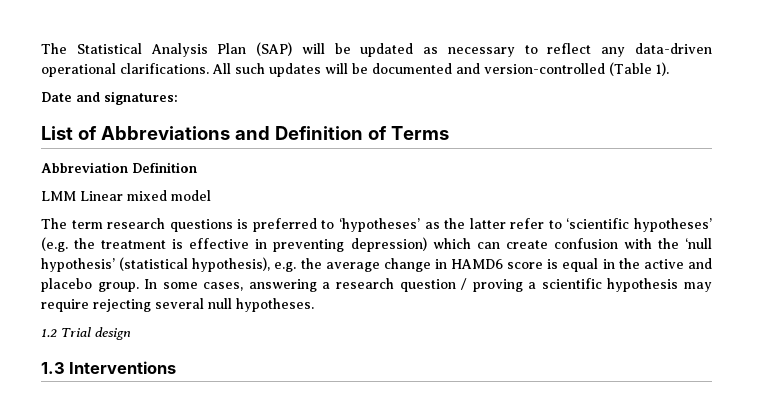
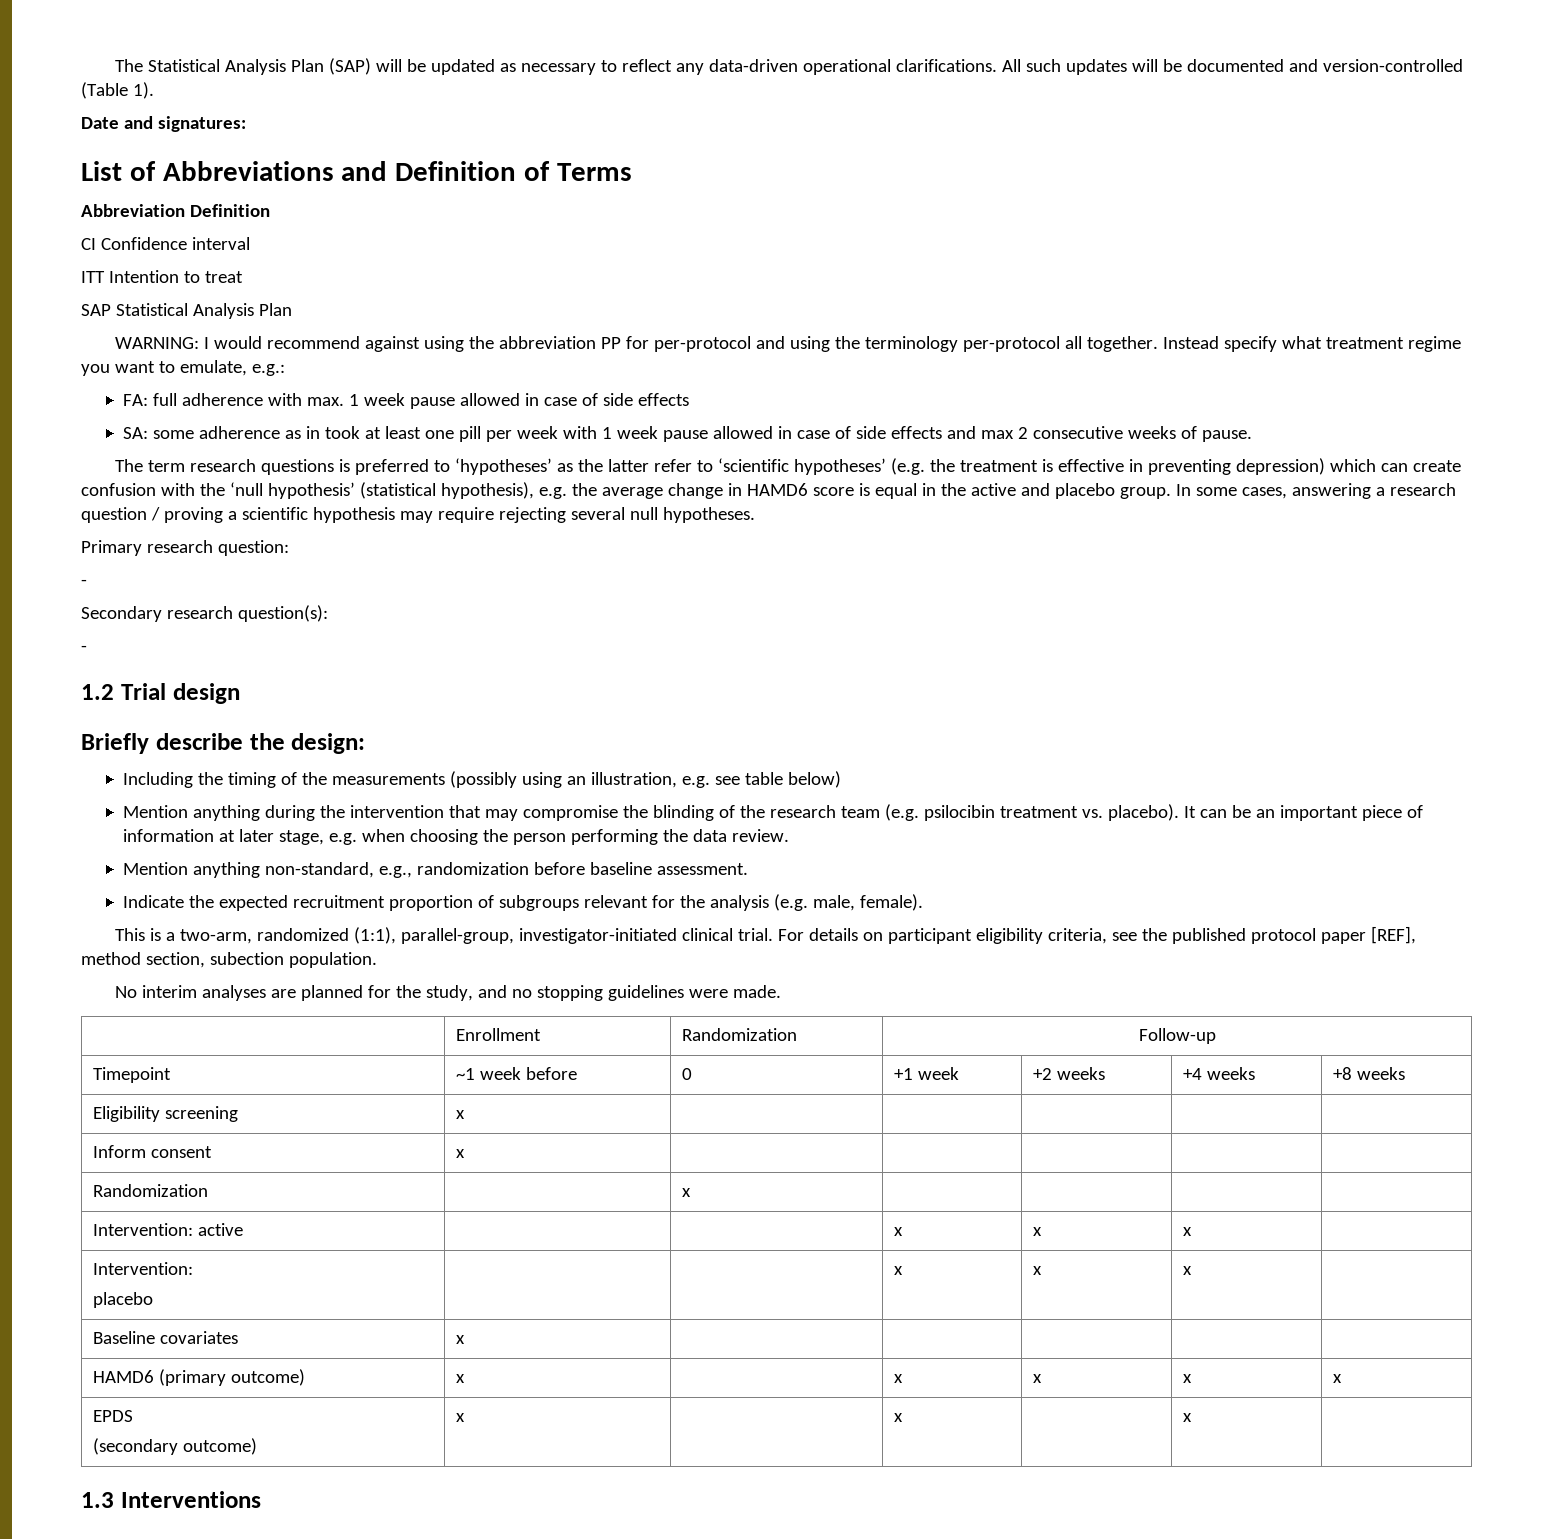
- LMM Linear mixed model
+ CI Confidence interval
+ ITT Intention to treat
+ SAP Statistical Analysis Plan
+ WARNING: I would recommend against using the abbreviation PP for per-protocol and using the terminology per-protocol all together. Instead specify what treatment regime you want to emulate, e.g.:
+ FA: full adherence with max. 1 week pause allowed in case of side effects
+ SA: some adherence as in took at least one pill per week with 1 week pause allowed in case of side effects and max 2 consecutive weeks of pause.
+ Primary research question:
+ -
+ Secondary research question(s):
+ -
  1.2 Trial design
+ Briefly describe the design:
+ Including the timing of the measurements (possibly using an illustration, e.g. see table below)
+ Mention anything during the intervention that may compromise the blinding of the research team (e.g. psilocibin treatment vs. placebo). It can be an important piece of information at later stage, e.g. when choosing the person performing the data review.
+ Mention anything non-standard, e.g., randomization before baseline assessment.
+ Indicate the expected recruitment proportion of subgroups relevant for the analysis (e.g. male, female).
+ This is a two-arm, randomized (1:1), parallel-group, investigator-initiated clinical trial. For details on participant eligibility criteria, see the published protocol paper [REF], method section, subection population.
+ No interim analyses are planned for the study, and no stopping guidelines were made.
+ | Enrollment | Randomization | Follow-up
+ Timepoint | ~1 week before | 0 | +1 week | +2 weeks | +4 weeks | +8 weeks
+ Eligibility screening | x | | | | |
+ Inform consent | x | | | | |
+ Randomization | | x | | | |
+ Intervention: active | | | x | x | x |
+ Intervention:
+ placebo | | | x | x | x |
+ Baseline covariates | x | | | | |
+ HAMD6 (primary outcome) | x | | x | x | x | x
+ EPDS
+ (secondary outcome) | x | | x | | x |

